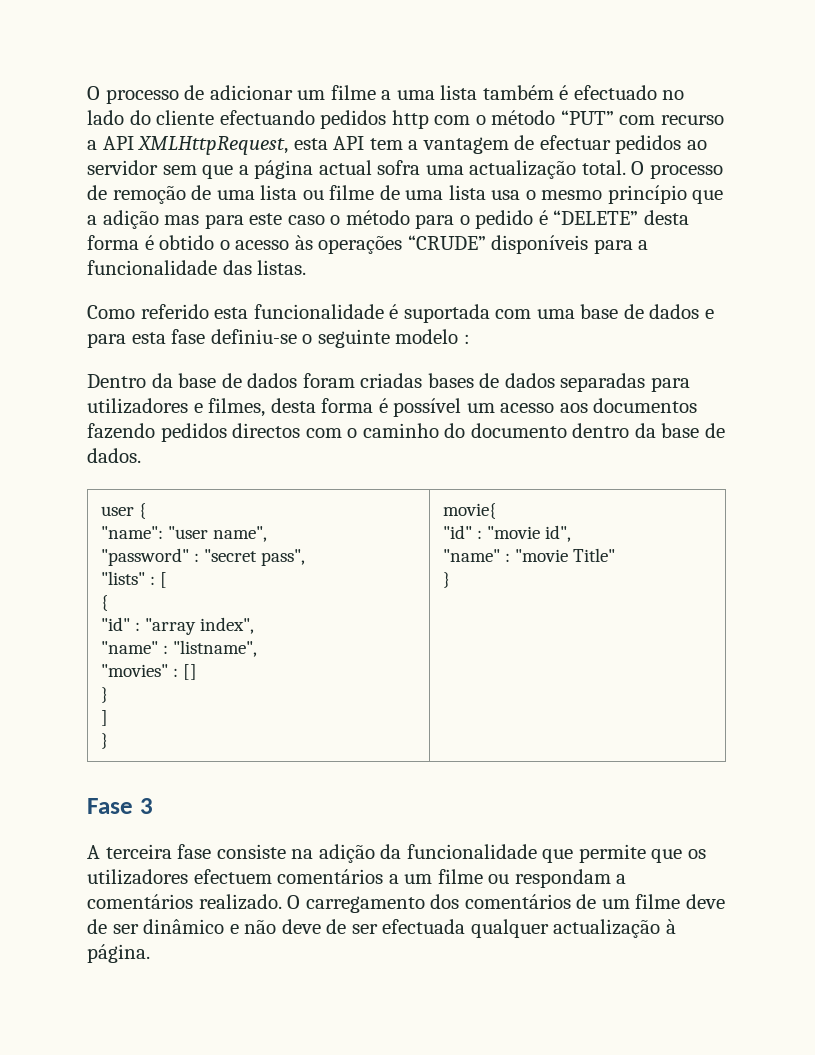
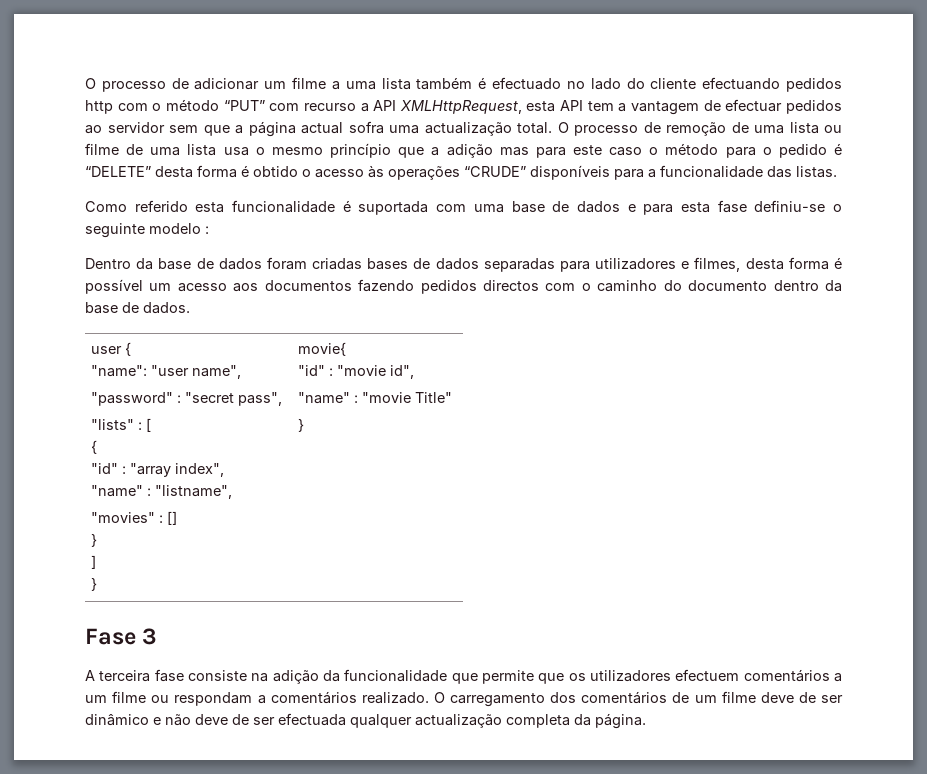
- O carregamento dos comentários de um filme deve de ser dinâmico e não deve de ser efectuada qualquer actualização à página.
+ O carregamento dos comentários de um filme deve de ser dinâmico e não deve de ser efectuada qualquer actualização completa da página.

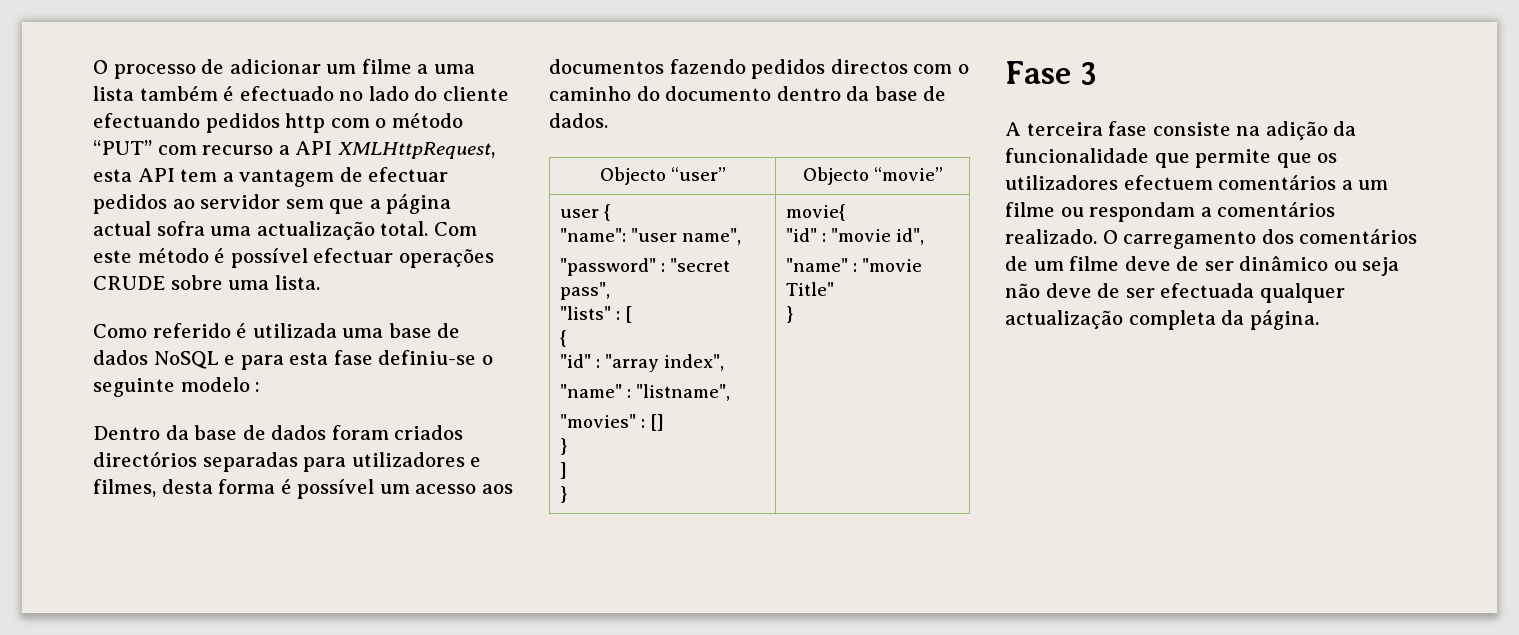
- O processo de remoção de uma lista ou filme de uma lista usa o mesmo princípio que a adição mas para este caso o método para o pedido é “DELETE” desta forma é obtido o acesso às operações “CRUDE” disponíveis para a funcionalidade das listas.
- Como referido esta funcionalidade é suportada com uma base de dados e para esta fase definiu-se o seguinte modelo :
+ Com este método é possível efectuar operações CRUDE sobre uma lista.
+ Como referido é utilizada uma base de dados NoSQL e para esta fase definiu-se o seguinte modelo :
- Dentro da base de dados foram criadas bases de dados separadas para utilizadores e filmes, desta forma é possível um acesso aos documentos fazendo pedidos directos com o caminho do documento dentro da base de dados.
+ Dentro da base de dados foram criados directórios separadas para utilizadores e filmes, desta forma é possível um acesso aos documentos fazendo pedidos directos com o caminho do documento dentro da base de dados.
+ Objecto “user” | Objecto “movie”
- O carregamento dos comentários de um filme deve de ser dinâmico e não deve de ser efectuada qualquer actualização completa da página.
+ O carregamento dos comentários de um filme deve de ser dinâmico ou seja não deve de ser efectuada qualquer actualização completa da página.

